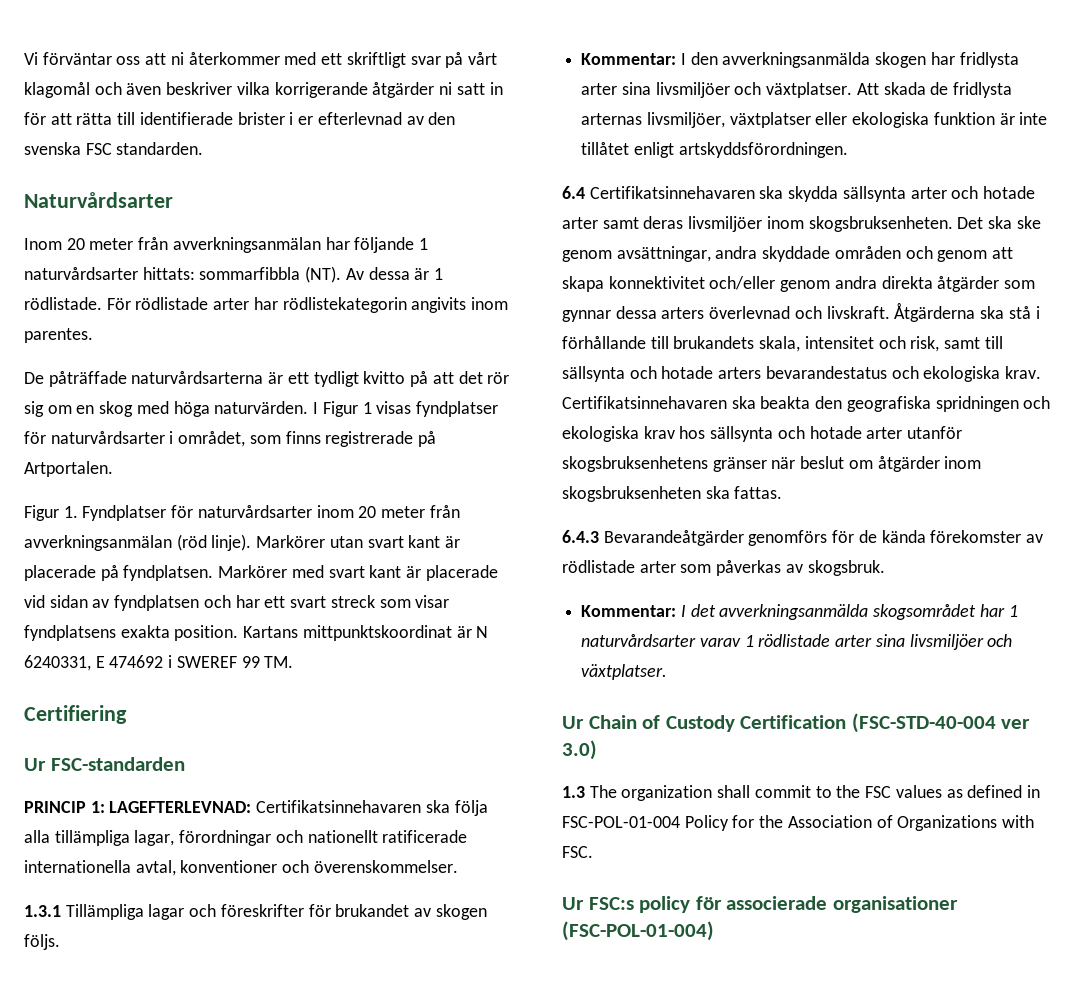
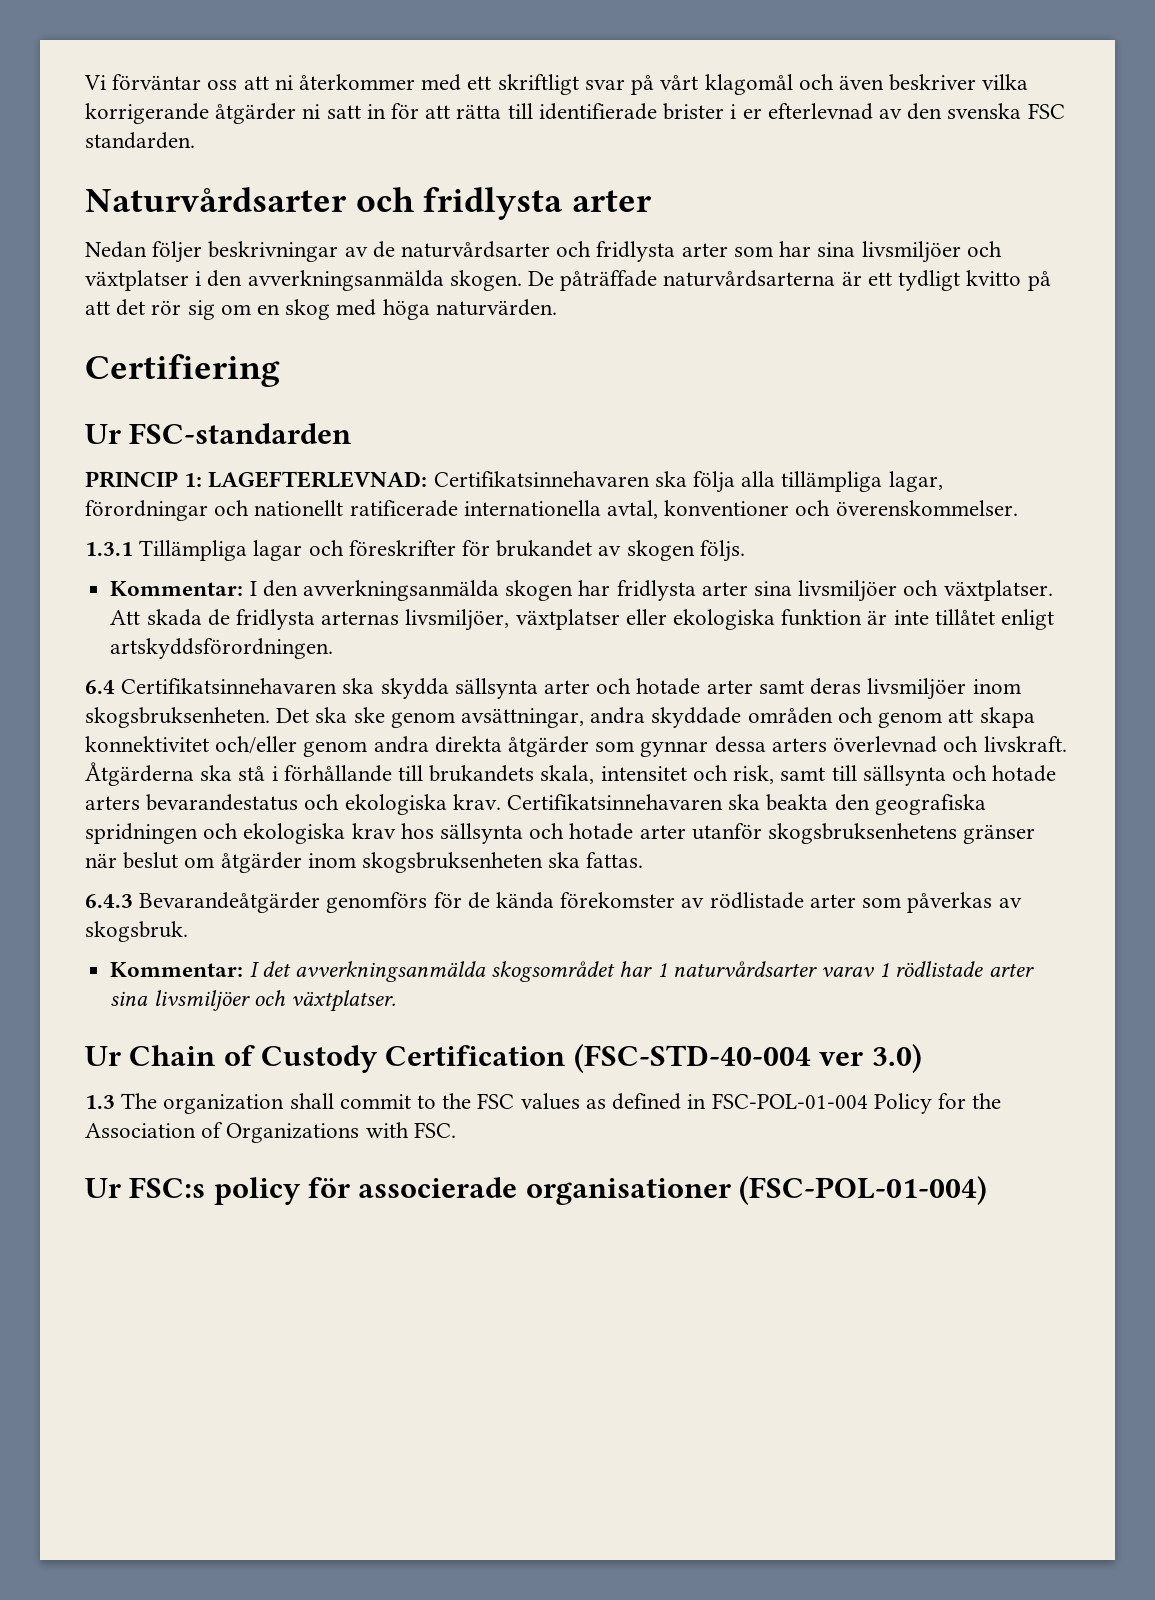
- Naturvårdsarter
- Inom 20 meter från avverkningsanmälan har följande 1 naturvårdsarter hittats: sommarfibbla (NT). Av dessa är 1 rödlistade. För rödlistade arter har rödlistekategorin angivits inom parentes.
- De påträffade naturvårdsarterna är ett tydligt kvitto på att det rör sig om en skog med höga naturvärden. I Figur 1 visas fyndplatser för naturvårdsarter i området, som finns registrerade på Artportalen.
- Figur 1. Fyndplatser för naturvårdsarter inom 20 meter från avverkningsanmälan (röd linje). Markörer utan svart kant är placerade på fyndplatsen. Markörer med svart kant är placerade vid sidan av fyndplatsen och har ett svart streck som visar fyndplatsens exakta position. Kartans mittpunktskoordinat är N 6240331, E 474692 i SWEREF 99 TM.
+ Naturvårdsarter och fridlysta arter
+ Nedan följer beskrivningar av de naturvårdsarter och fridlysta arter som har sina livsmiljöer och växtplatser i den avverkningsanmälda skogen. De påträffade naturvårdsarterna är ett tydligt kvitto på att det rör sig om en skog med höga naturvärden.

